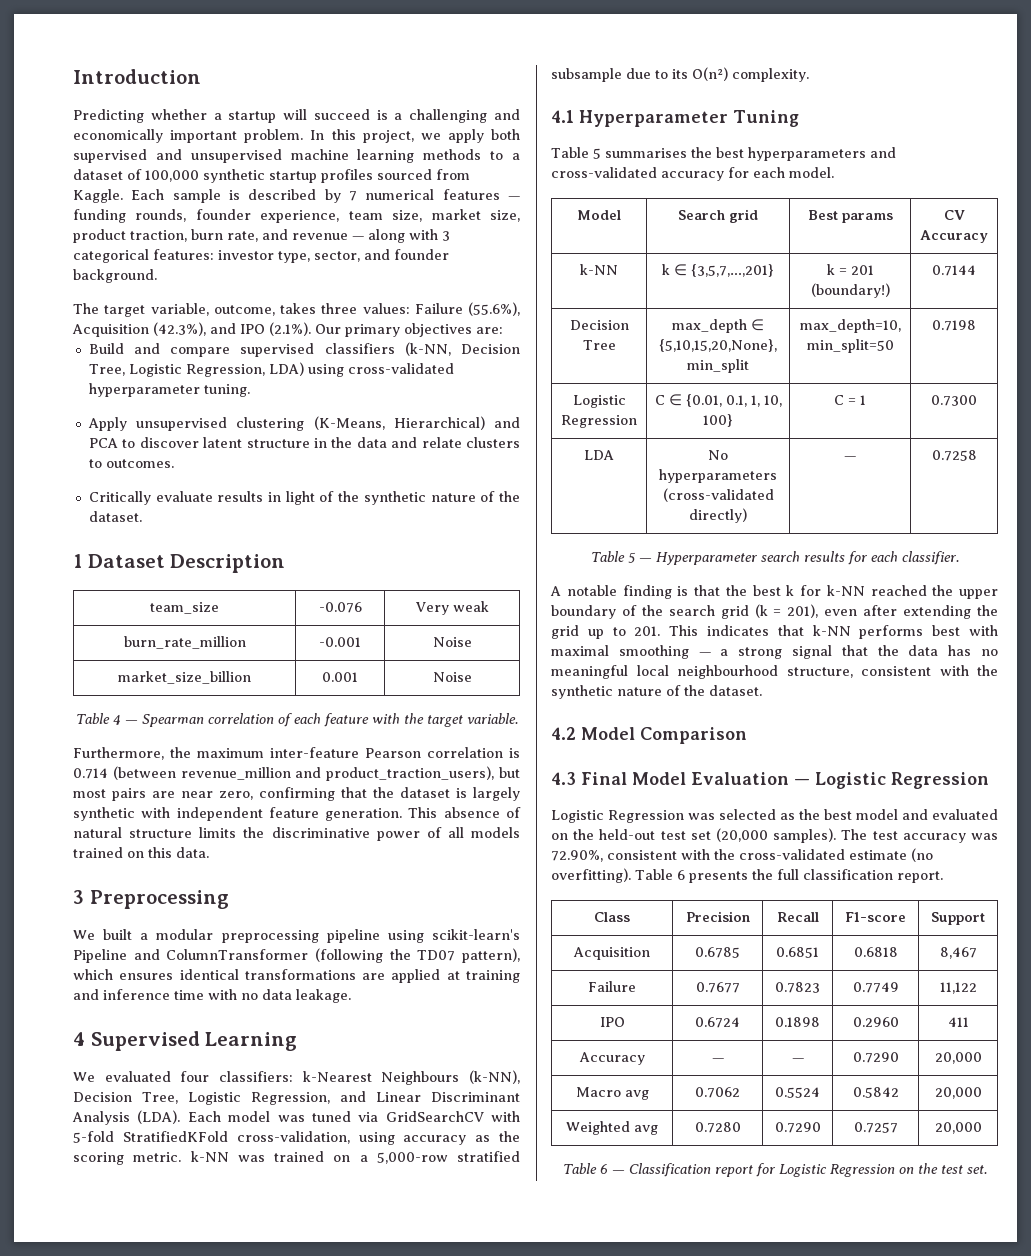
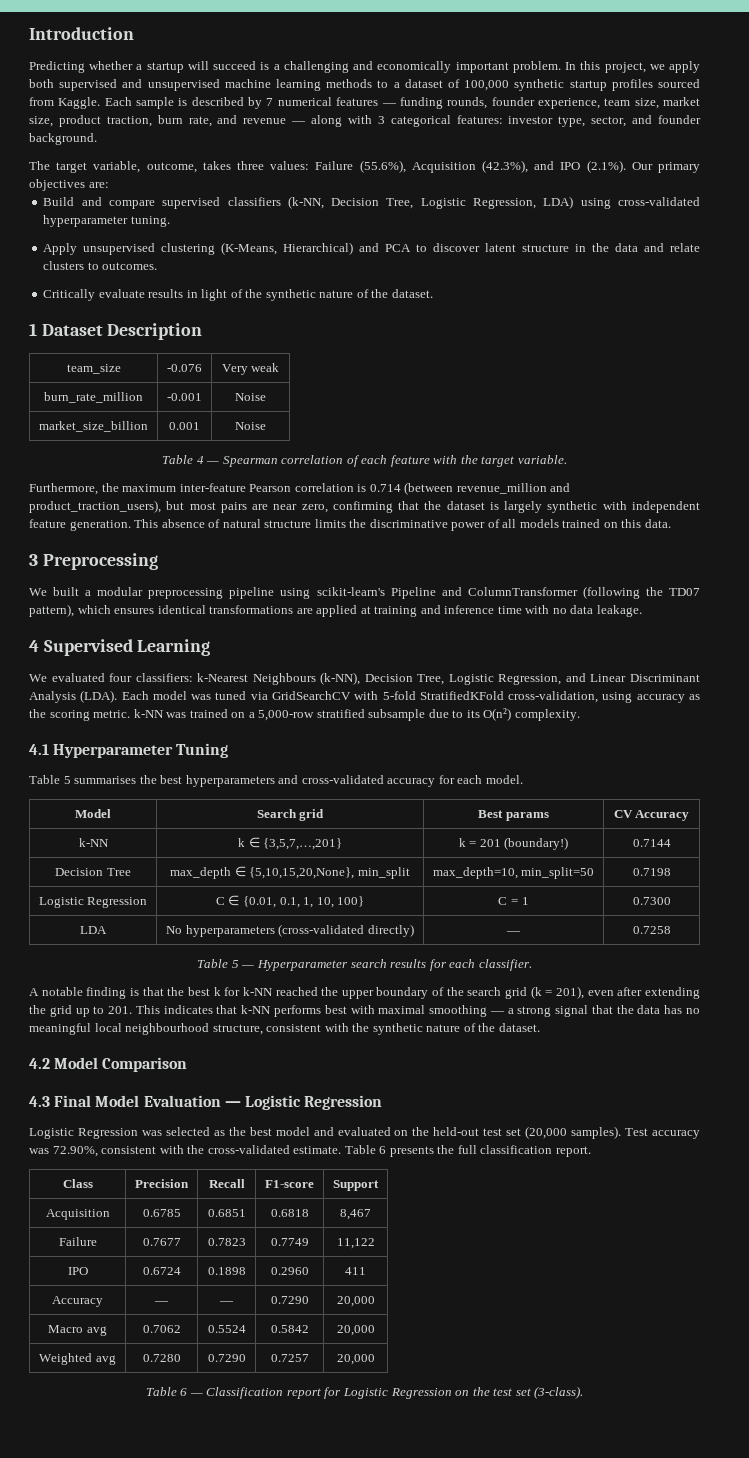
- The test accuracy was 72.90%, consistent with the cross-validated estimate (no overfitting).
+ Test accuracy was 72.90%, consistent with the cross-validated estimate.
- Table 6 — Classification report for Logistic Regression on the test set.
+ Table 6 — Classification report for Logistic Regression on the test set (3-class).

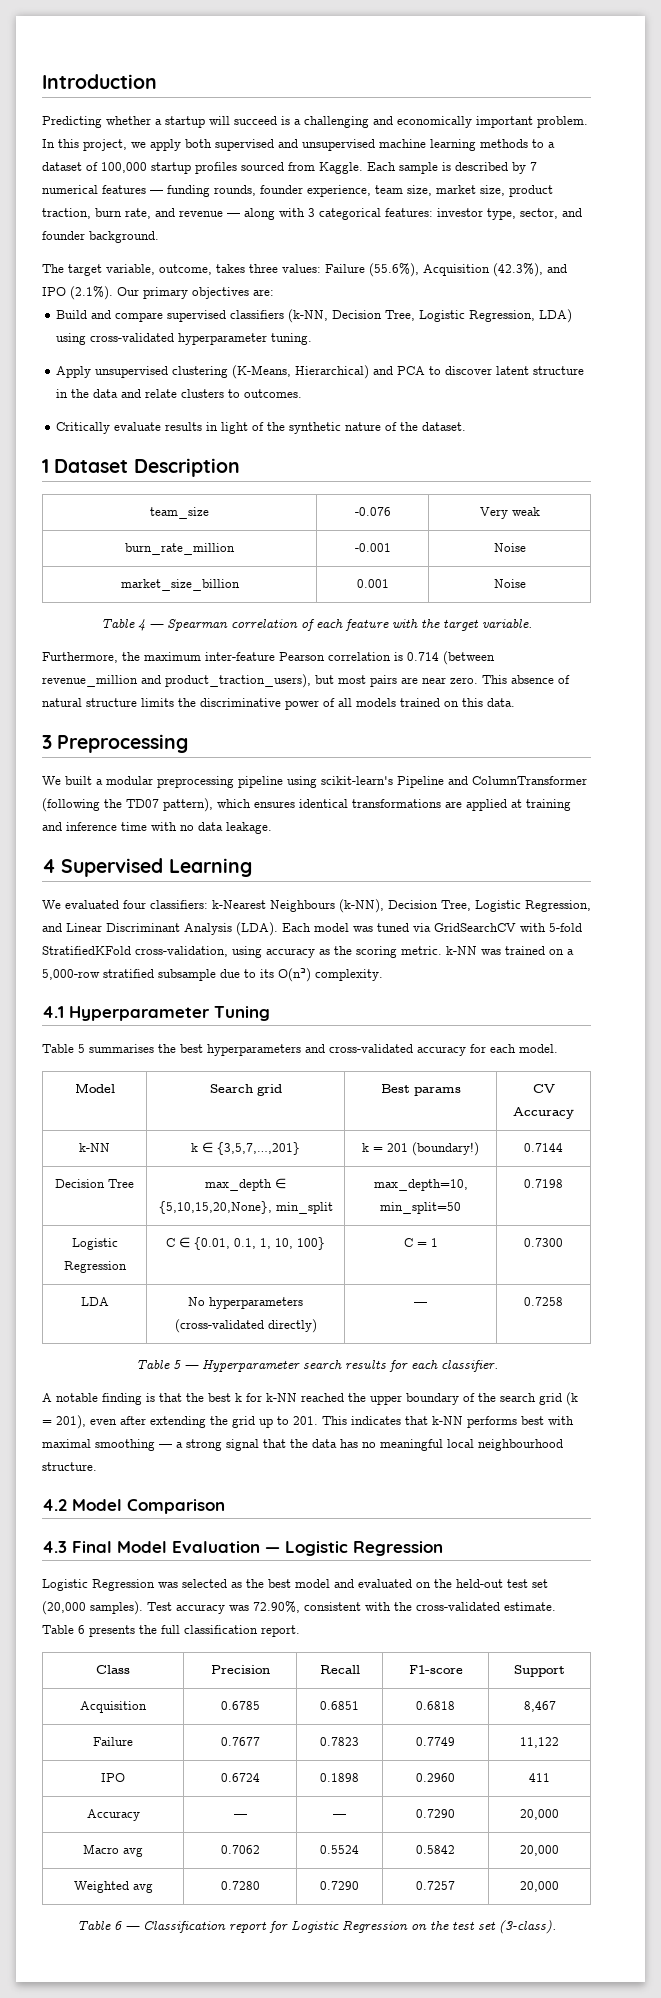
- In this project, we apply both supervised and unsupervised machine learning methods to a dataset of 100,000 synthetic startup profiles sourced from Kaggle.
+ In this project, we apply both supervised and unsupervised machine learning methods to a dataset of 100,000 startup profiles sourced from Kaggle.
- Furthermore, the maximum inter-feature Pearson correlation is 0.714 (between revenue_million and product_traction_users), but most pairs are near zero, confirming that the dataset is largely synthetic with independent feature generation.
+ Furthermore, the maximum inter-feature Pearson correlation is 0.714 (between revenue_million and product_traction_users), but most pairs are near zero.
- A notable finding is that the best k for k-NN reached the upper boundary of the search grid (k = 201), even after extending the grid up to 201. This indicates that k-NN performs best with maximal smoothing — a strong signal that the data has no meaningful local neighbourhood structure, consistent with the synthetic nature of the dataset.
+ A notable finding is that the best k for k-NN reached the upper boundary of the search grid (k = 201), even after extending the grid up to 201. This indicates that k-NN performs best with maximal smoothing — a strong signal that the data has no meaningful local neighbourhood structure.

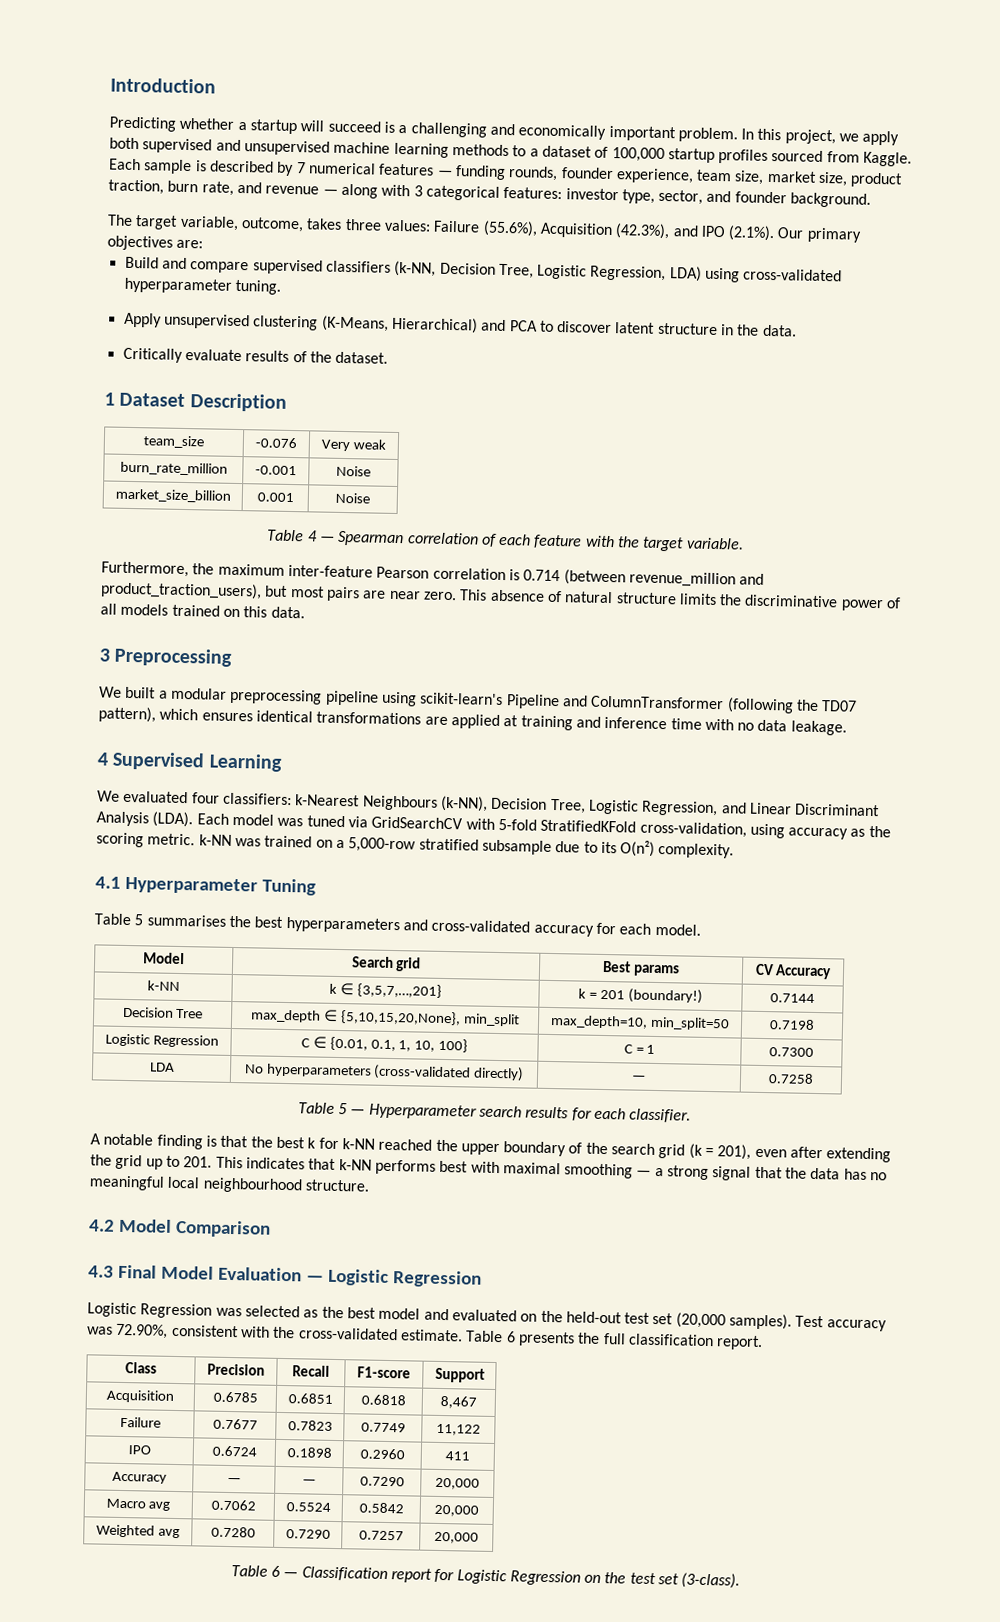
- Apply unsupervised clustering (K-Means, Hierarchical) and PCA to discover latent structure in the data and relate clusters to outcomes.
- Critically evaluate results in light of the synthetic nature of the dataset.
+ Apply unsupervised clustering (K-Means, Hierarchical) and PCA to discover latent structure in the data.
+ Critically evaluate results of the dataset.

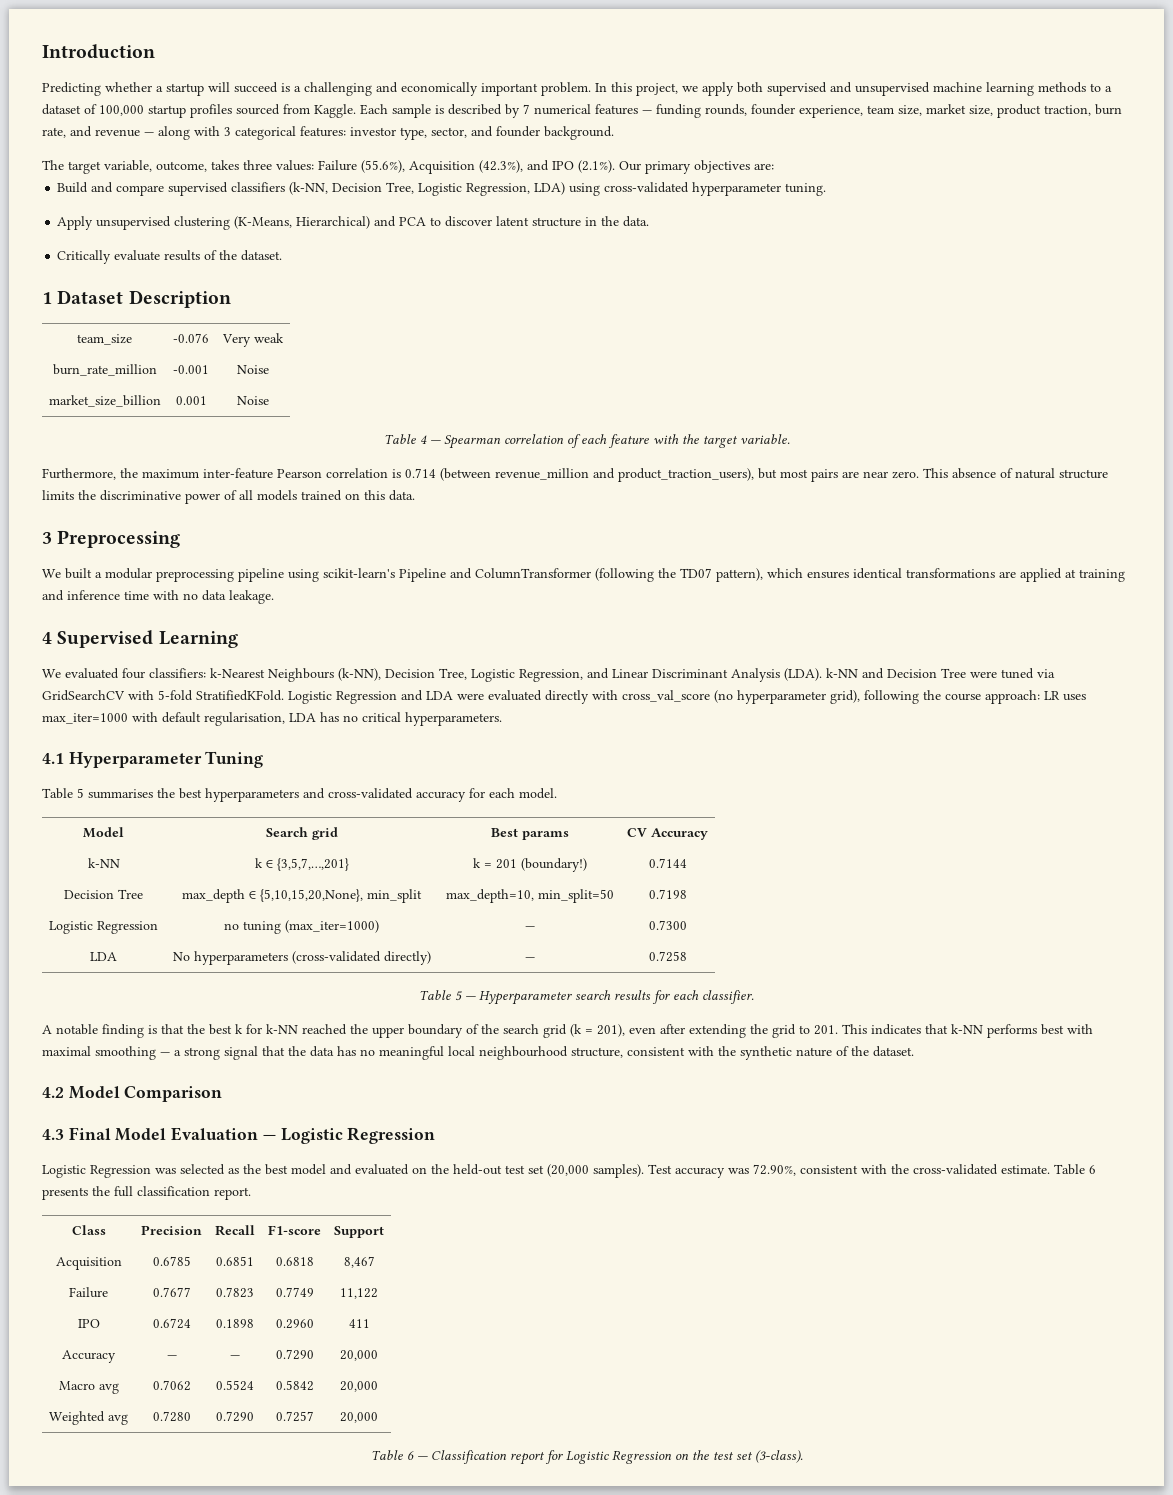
- We evaluated four classifiers: k-Nearest Neighbours (k-NN), Decision Tree, Logistic Regression, and Linear Discriminant Analysis (LDA). Each model was tuned via GridSearchCV with 5-fold StratifiedKFold cross-validation, using accuracy as the scoring metric. k-NN was trained on a 5,000-row stratified subsample due to its O(n²) complexity.
+ We evaluated four classifiers: k-Nearest Neighbours (k-NN), Decision Tree, Logistic Regression, and Linear Discriminant Analysis (LDA). k-NN and Decision Tree were tuned via GridSearchCV with 5-fold StratifiedKFold. Logistic Regression and LDA were evaluated directly with cross_val_score (no hyperparameter grid), following the course approach: LR uses max_iter=1000 with default regularisation, LDA has no critical hyperparameters.
- Logistic Regression | C ∈ {0.01, 0.1, 1, 10, 100} | C = 1 | 0.7300
+ Logistic Regression | no tuning (max_iter=1000) | — | 0.7300
- A notable finding is that the best k for k-NN reached the upper boundary of the search grid (k = 201), even after extending the grid up to 201. This indicates that k-NN performs best with maximal smoothing — a strong signal that the data has no meaningful local neighbourhood structure.
+ A notable finding is that the best k for k-NN reached the upper boundary of the search grid (k = 201), even after extending the grid to 201. This indicates that k-NN performs best with maximal smoothing — a strong signal that the data has no meaningful local neighbourhood structure, consistent with the synthetic nature of the dataset.

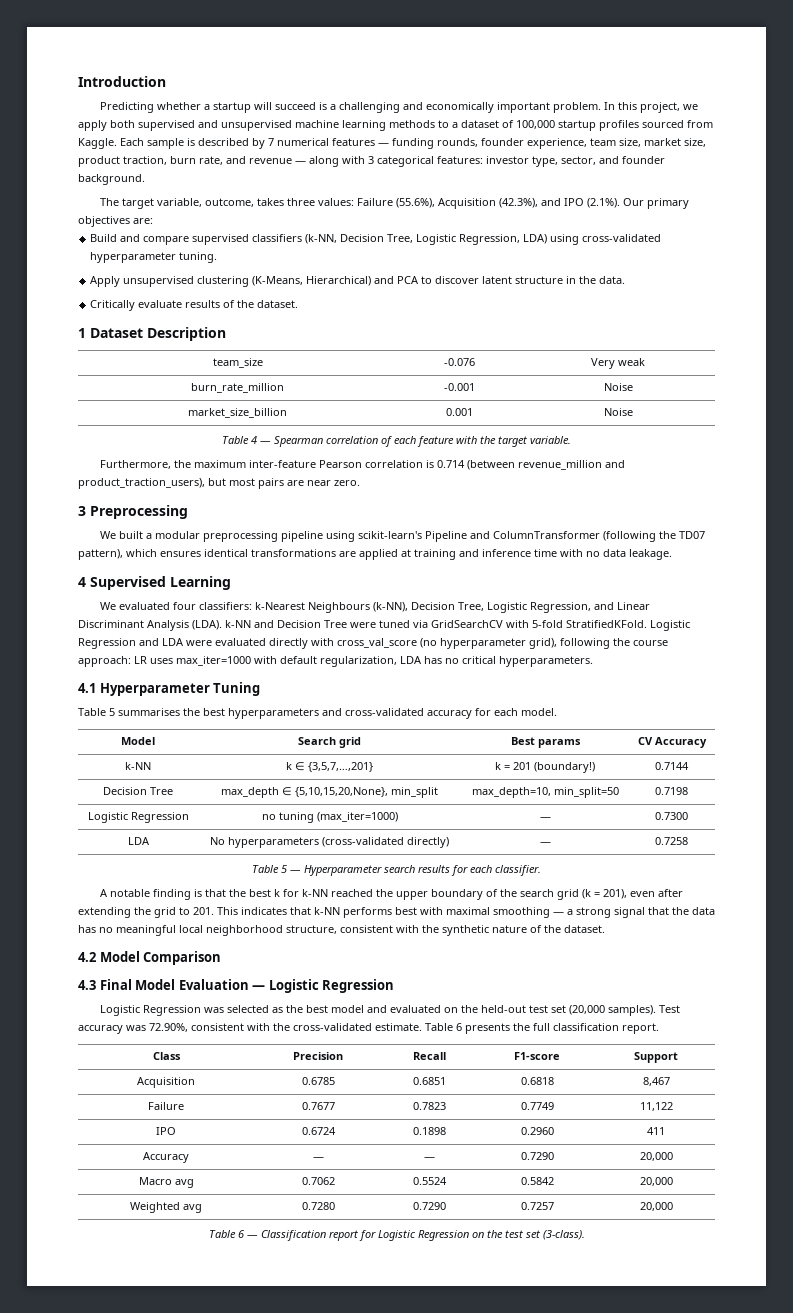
- This absence of natural structure limits the discriminative power of all models trained on this data.
- Logistic Regression and LDA were evaluated directly with cross_val_score (no hyperparameter grid), following the course approach: LR uses max_iter=1000 with default regularisation, LDA has no critical hyperparameters.
+ Logistic Regression and LDA were evaluated directly with cross_val_score (no hyperparameter grid), following the course approach: LR uses max_iter=1000 with default regularization, LDA has no critical hyperparameters.
- A notable finding is that the best k for k-NN reached the upper boundary of the search grid (k = 201), even after extending the grid to 201. This indicates that k-NN performs best with maximal smoothing — a strong signal that the data has no meaningful local neighbourhood structure, consistent with the synthetic nature of the dataset.
+ A notable finding is that the best k for k-NN reached the upper boundary of the search grid (k = 201), even after extending the grid to 201. This indicates that k-NN performs best with maximal smoothing — a strong signal that the data has no meaningful local neighborhood structure, consistent with the synthetic nature of the dataset.

